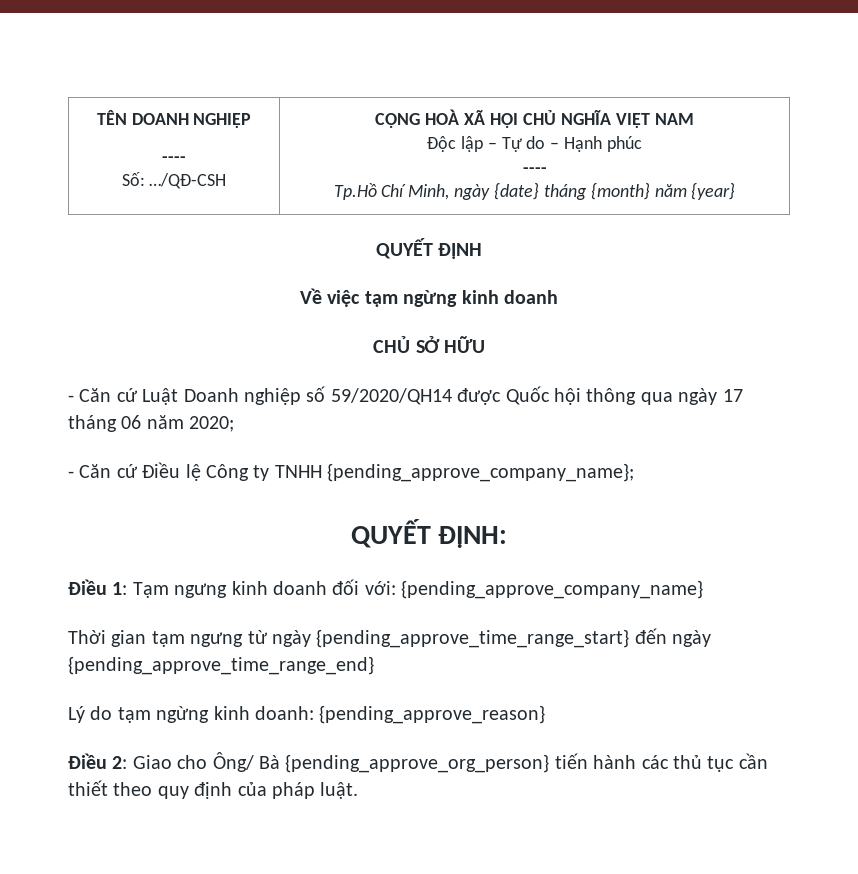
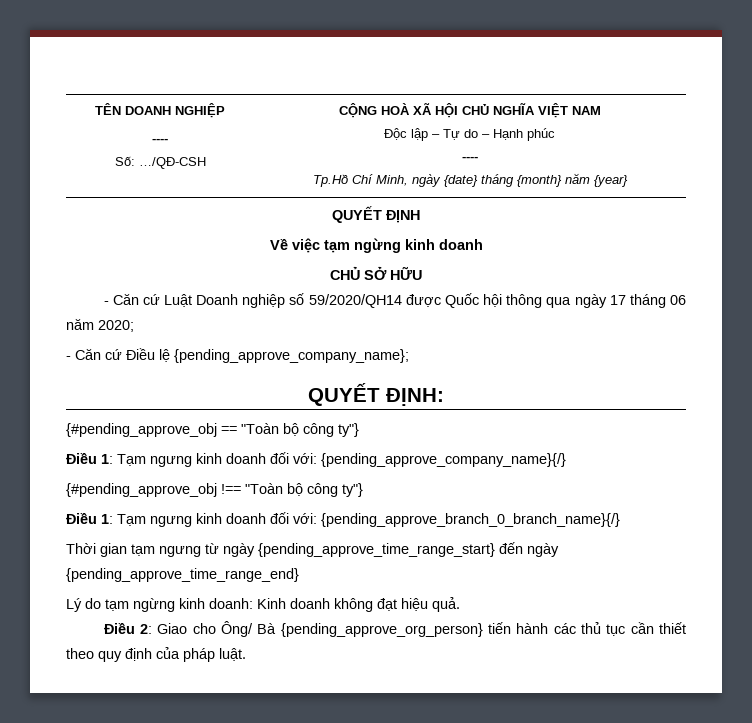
- - Căn cứ Điều lệ Công ty TNHH {pending_approve_company_name};
+ - Căn cứ Điều lệ {pending_approve_company_name};
- Điều 1: Tạm ngưng kinh doanh đối với: {pending_approve_company_name}
+ {#pending_approve_obj == "Toàn bộ công ty"}
+ Điều 1: Tạm ngưng kinh doanh đối với: {pending_approve_company_name}{/}
+ {#pending_approve_obj !== "Toàn bộ công ty"}
+ Điều 1: Tạm ngưng kinh doanh đối với: {pending_approve_branch_0_branch_name}{/}
- Lý do tạm ngừng kinh doanh: {pending_approve_reason}
+ Lý do tạm ngừng kinh doanh: Kinh doanh không đạt hiệu quả.

